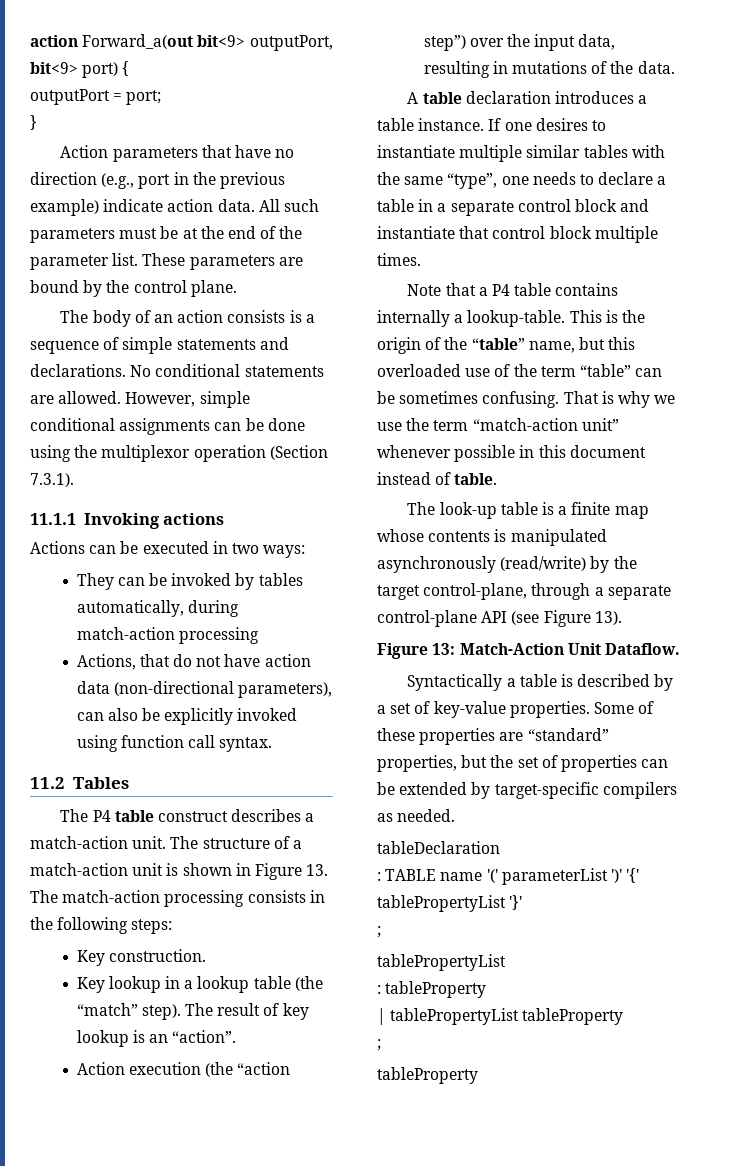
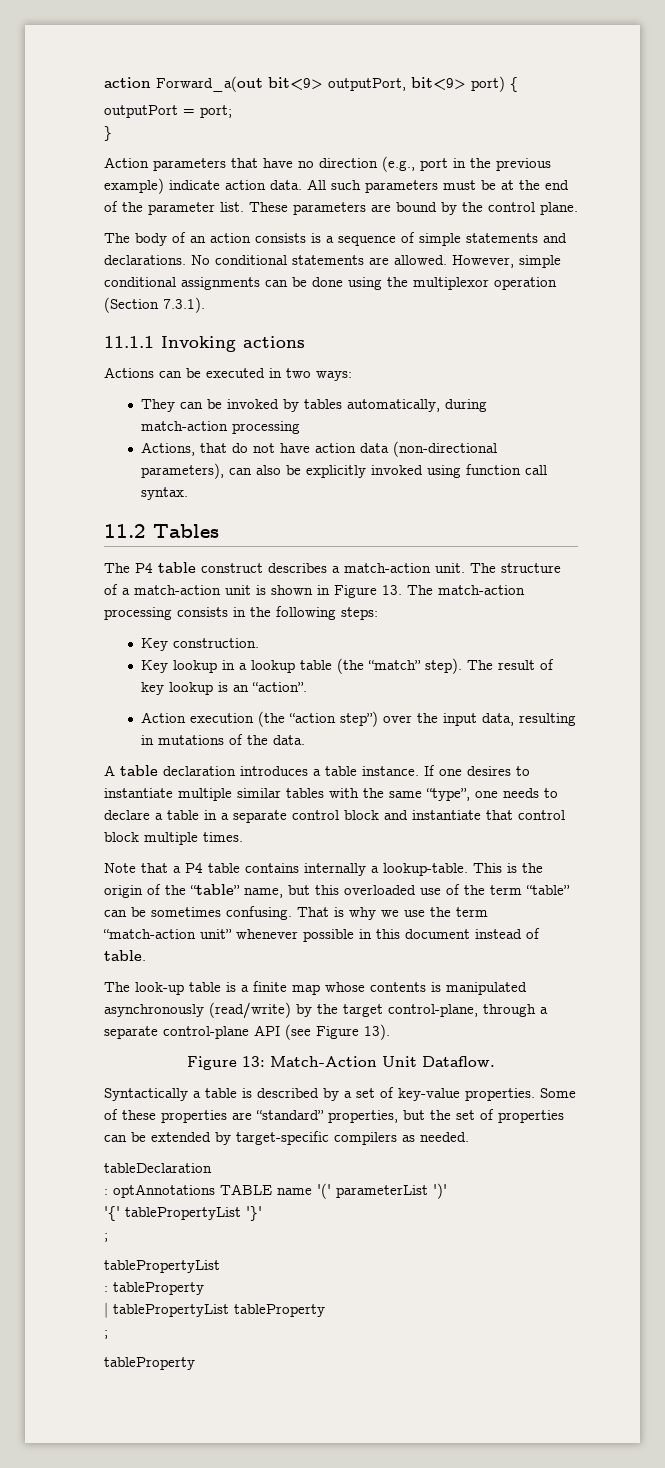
- : TABLE name '(' parameterList ')' '{' tablePropertyList '}'
+ : optAnnotations TABLE name '(' parameterList ')'
+ '{' tablePropertyList '}'

